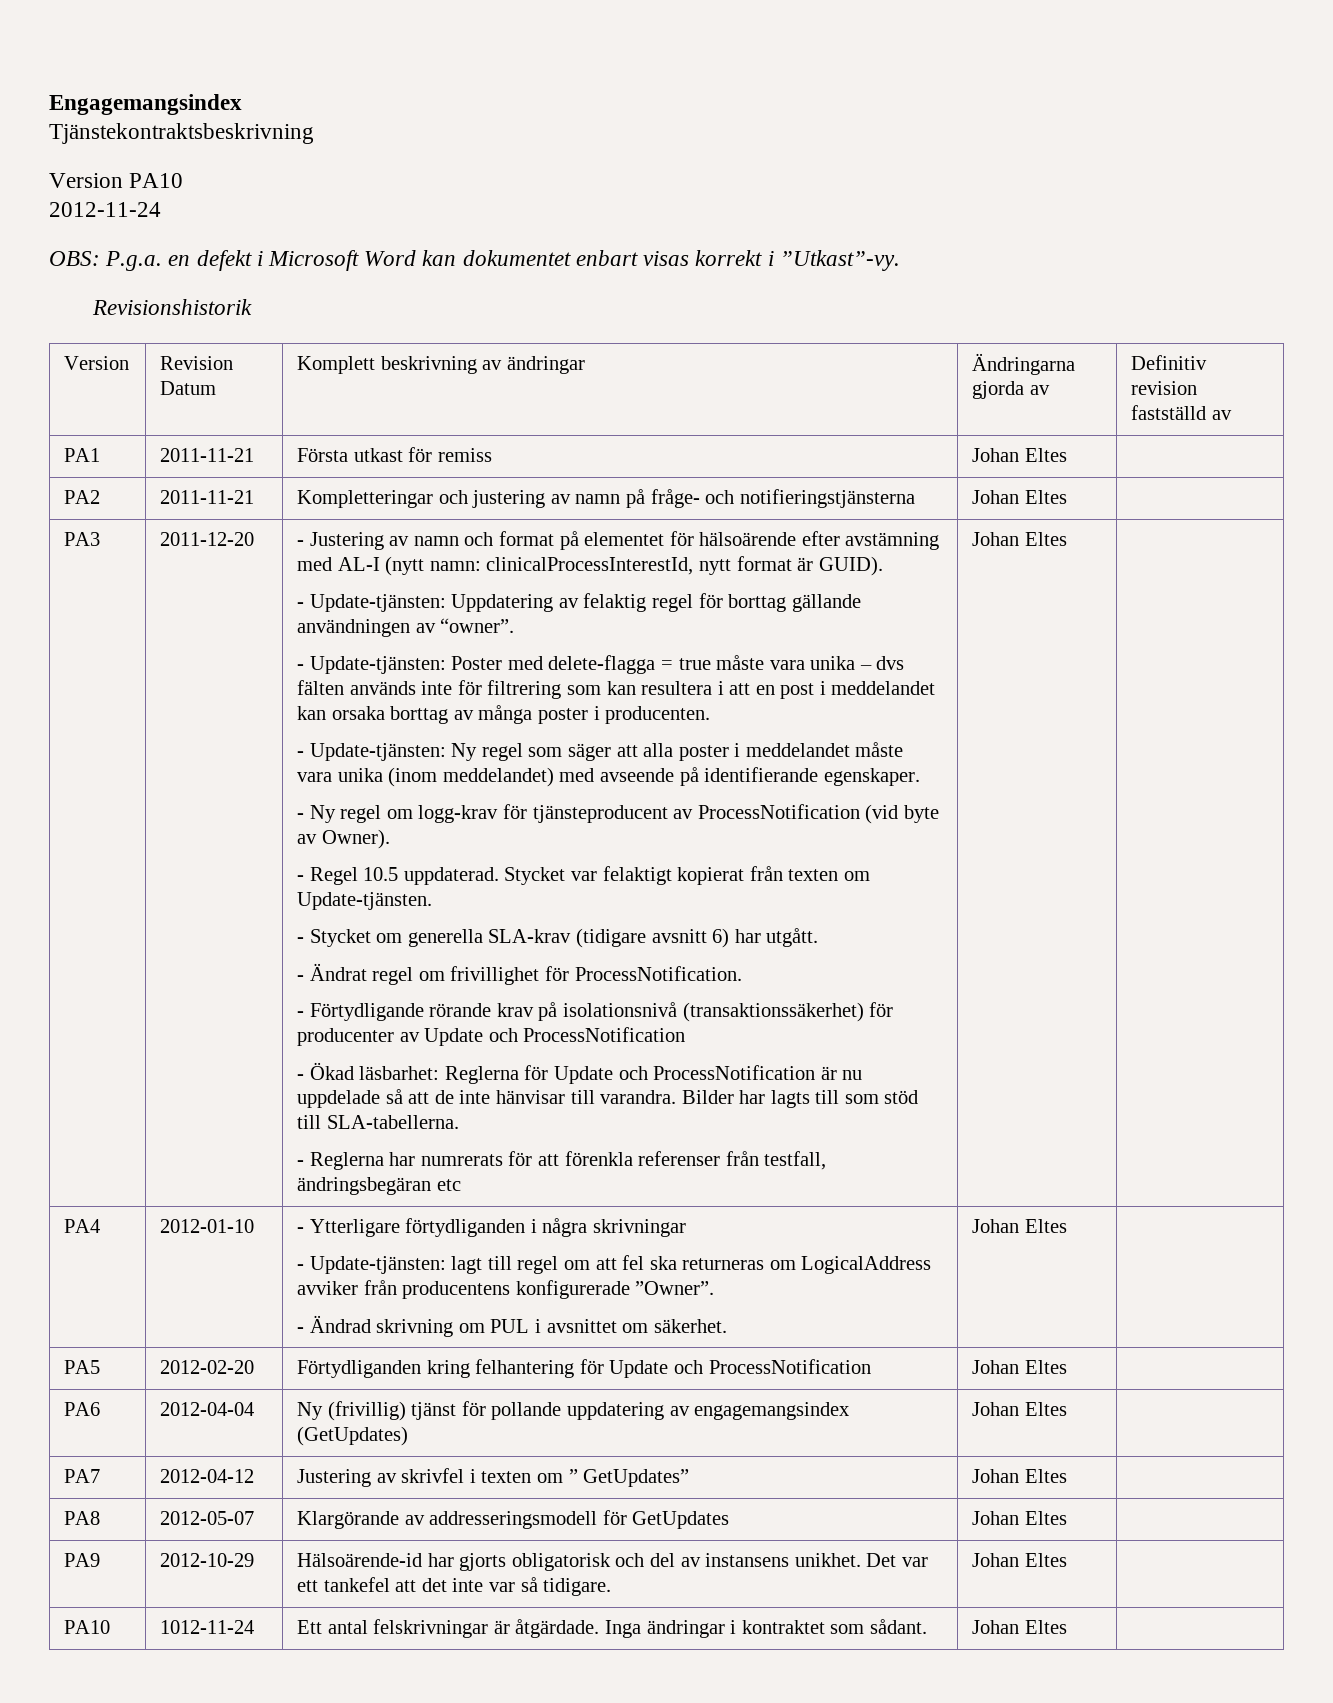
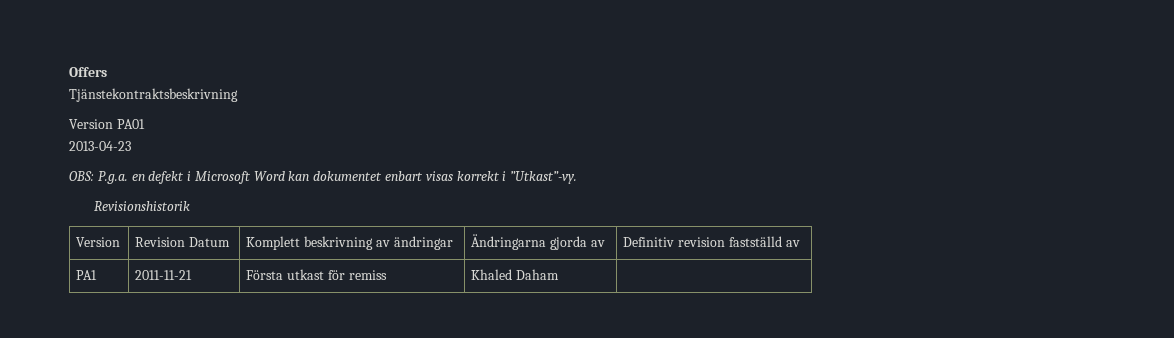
- Engagemangsindex
+ Offers
- Version PA10
- 2012-11-24
+ Version PA01
+ 2013-04-23
- PA1 | 2011-11-21 | Första utkast för remiss | Johan Eltes |
- PA2 | 2011-11-21 | Kompletteringar och justering av namn på fråge- och notifieringstjänsterna | Johan Eltes |
- PA3 | 2011-12-20 | - Justering av namn och format på elementet för hälsoärende efter avstämning med AL-I (nytt namn: clinicalProcessInterestId, nytt format är GUID).
- - Update-tjänsten: Uppdatering av felaktig regel för borttag gällande användningen av “owner”.
- - Update-tjänsten: Poster med delete-flagga = true måste vara unika – dvs fälten används inte för filtrering som kan resultera i att en post i meddelandet kan orsaka borttag av många poster i producenten.
- - Update-tjänsten: Ny regel som säger att alla poster i meddelandet måste vara unika (inom meddelandet) med avseende på identifierande egenskaper.
- - Ny regel om logg-krav för tjänsteproducent av ProcessNotification (vid byte av Owner).
- - Regel 10.5 uppdaterad. Stycket var felaktigt kopierat från texten om Update-tjänsten.
- - Stycket om generella SLA-krav (tidigare avsnitt 6) har utgått.
- - Ändrat regel om frivillighet för ProcessNotification.
- - Förtydligande rörande krav på isolationsnivå (transaktionssäkerhet) för producenter av Update och ProcessNotification
- - Ökad läsbarhet: Reglerna för Update och ProcessNotification är nu uppdelade så att de inte hänvisar till varandra. Bilder har lagts till som stöd till SLA-tabellerna.
- - Reglerna har numrerats för att förenkla referenser från testfall, ändringsbegäran etc | Johan Eltes |
- PA4 | 2012-01-10 | - Ytterligare förtydliganden i några skrivningar
- - Update-tjänsten: lagt till regel om att fel ska returneras om LogicalAddress avviker från producentens konfigurerade ”Owner”.
- - Ändrad skrivning om PUL i avsnittet om säkerhet. | Johan Eltes |
- PA5 | 2012-02-20 | Förtydliganden kring felhantering för Update och ProcessNotification | Johan Eltes |
- PA6 | 2012-04-04 | Ny (frivillig) tjänst för pollande uppdatering av engagemangsindex (GetUpdates) | Johan Eltes |
- PA7 | 2012-04-12 | Justering av skrivfel i texten om ” GetUpdates” | Johan Eltes |
- PA8 | 2012-05-07 | Klargörande av addresseringsmodell för GetUpdates | Johan Eltes |
- PA9 | 2012-10-29 | Hälsoärende-id har gjorts obligatorisk och del av instansens unikhet. Det var ett tankefel att det inte var så tidigare. | Johan Eltes |
- PA10 | 1012-11-24 | Ett antal felskrivningar är åtgärdade. Inga ändringar i kontraktet som sådant. | Johan Eltes |
+ PA1 | 2011-11-21 | Första utkast för remiss | Khaled Daham |

